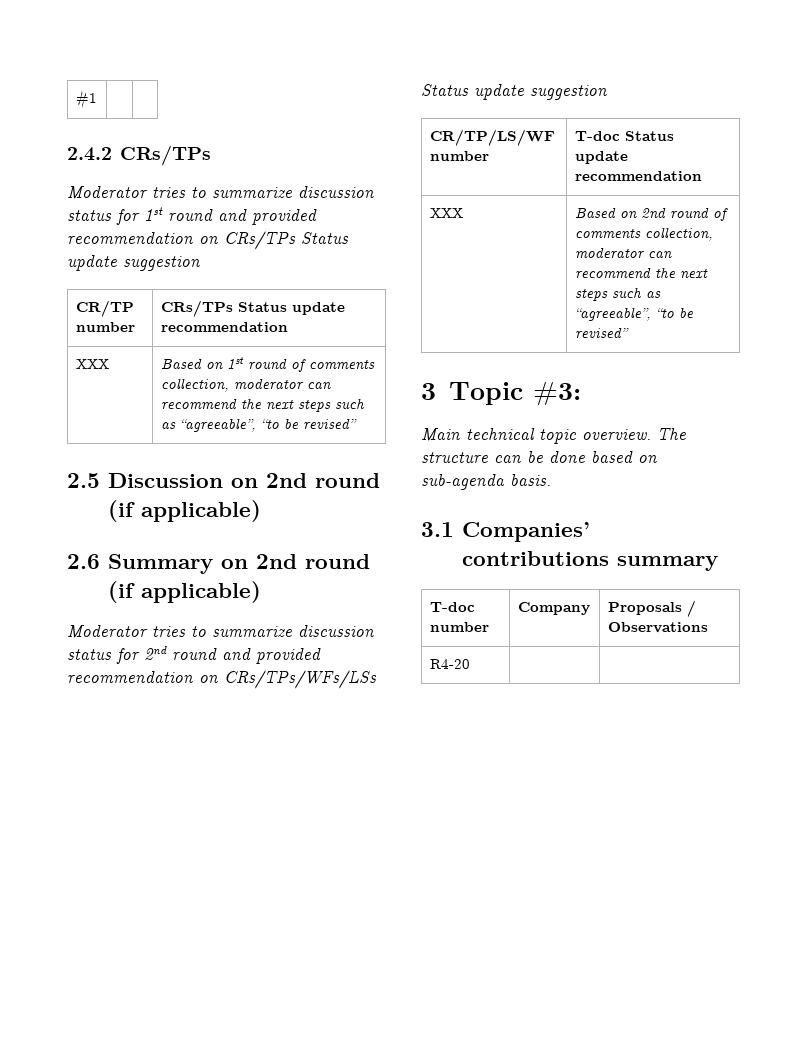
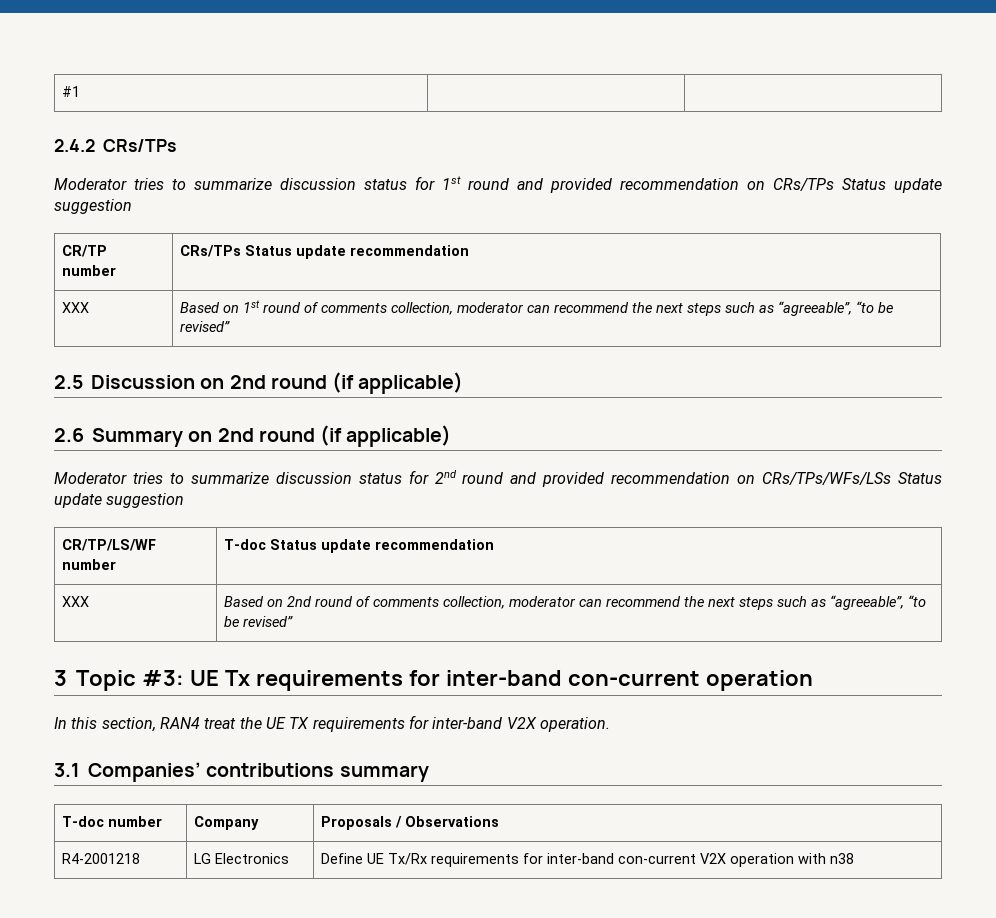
- 3 Topic #3:
- Main technical topic overview. The structure can be done based on sub-agenda basis.
+ 3 Topic #3: UE Tx requirements for inter-band con-current operation
+ In this section, RAN4 treat the UE TX requirements for inter-band V2X operation.
- R4-20 | |
+ R4-2001218 | LG Electronics | Define UE Tx/Rx requirements for inter-band con-current V2X operation with n38

